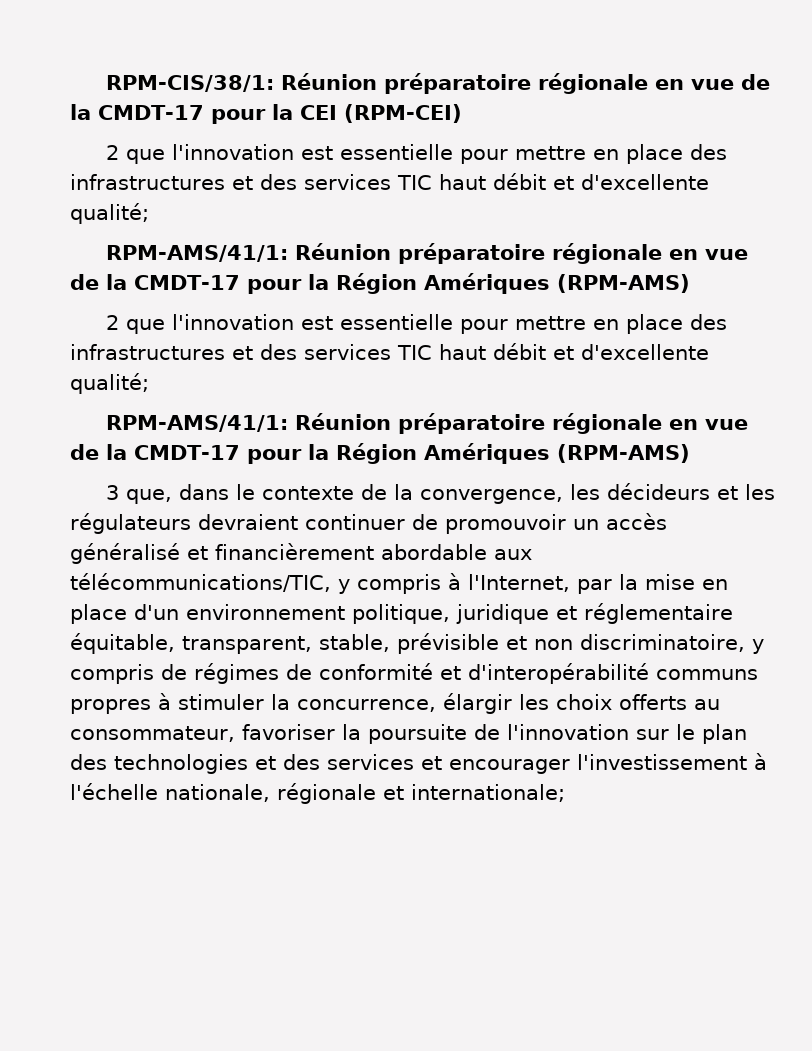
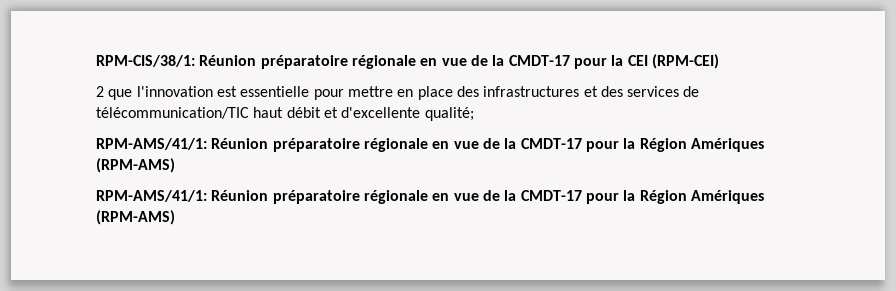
  RPM-CIS/38/1: Réunion préparatoire régionale en vue de la CMDT-17 pour la CEI (RPM-CEI)
- 2 que l'innovation est essentielle pour mettre en place des infrastructures et des services TIC haut débit et d'excellente qualité;
+ 2 que l'innovation est essentielle pour mettre en place des infrastructures et des services de télécommunication/TIC haut débit et d'excellente qualité;
  RPM-AMS/41/1: Réunion préparatoire régionale en vue de la CMDT-17 pour la Région Amériques (RPM-AMS)
- 2 que l'innovation est essentielle pour mettre en place des infrastructures et des services TIC haut débit et d'excellente qualité;
- 3 que, dans le contexte de la convergence, les décideurs et les régulateurs devraient continuer de promouvoir un accès généralisé et financièrement abordable aux télécommunications/TIC, y compris à l'Internet, par la mise en place d'un environnement politique, juridique et réglementaire équitable, transparent, stable, prévisible et non discriminatoire, y compris de régimes de conformité et d'interopérabilité communs propres à stimuler la concurrence, élargir les choix offerts au consommateur, favoriser la poursuite de l'innovation sur le plan des technologies et des services et encourager l'investissement à l'échelle nationale, régionale et internationale;

